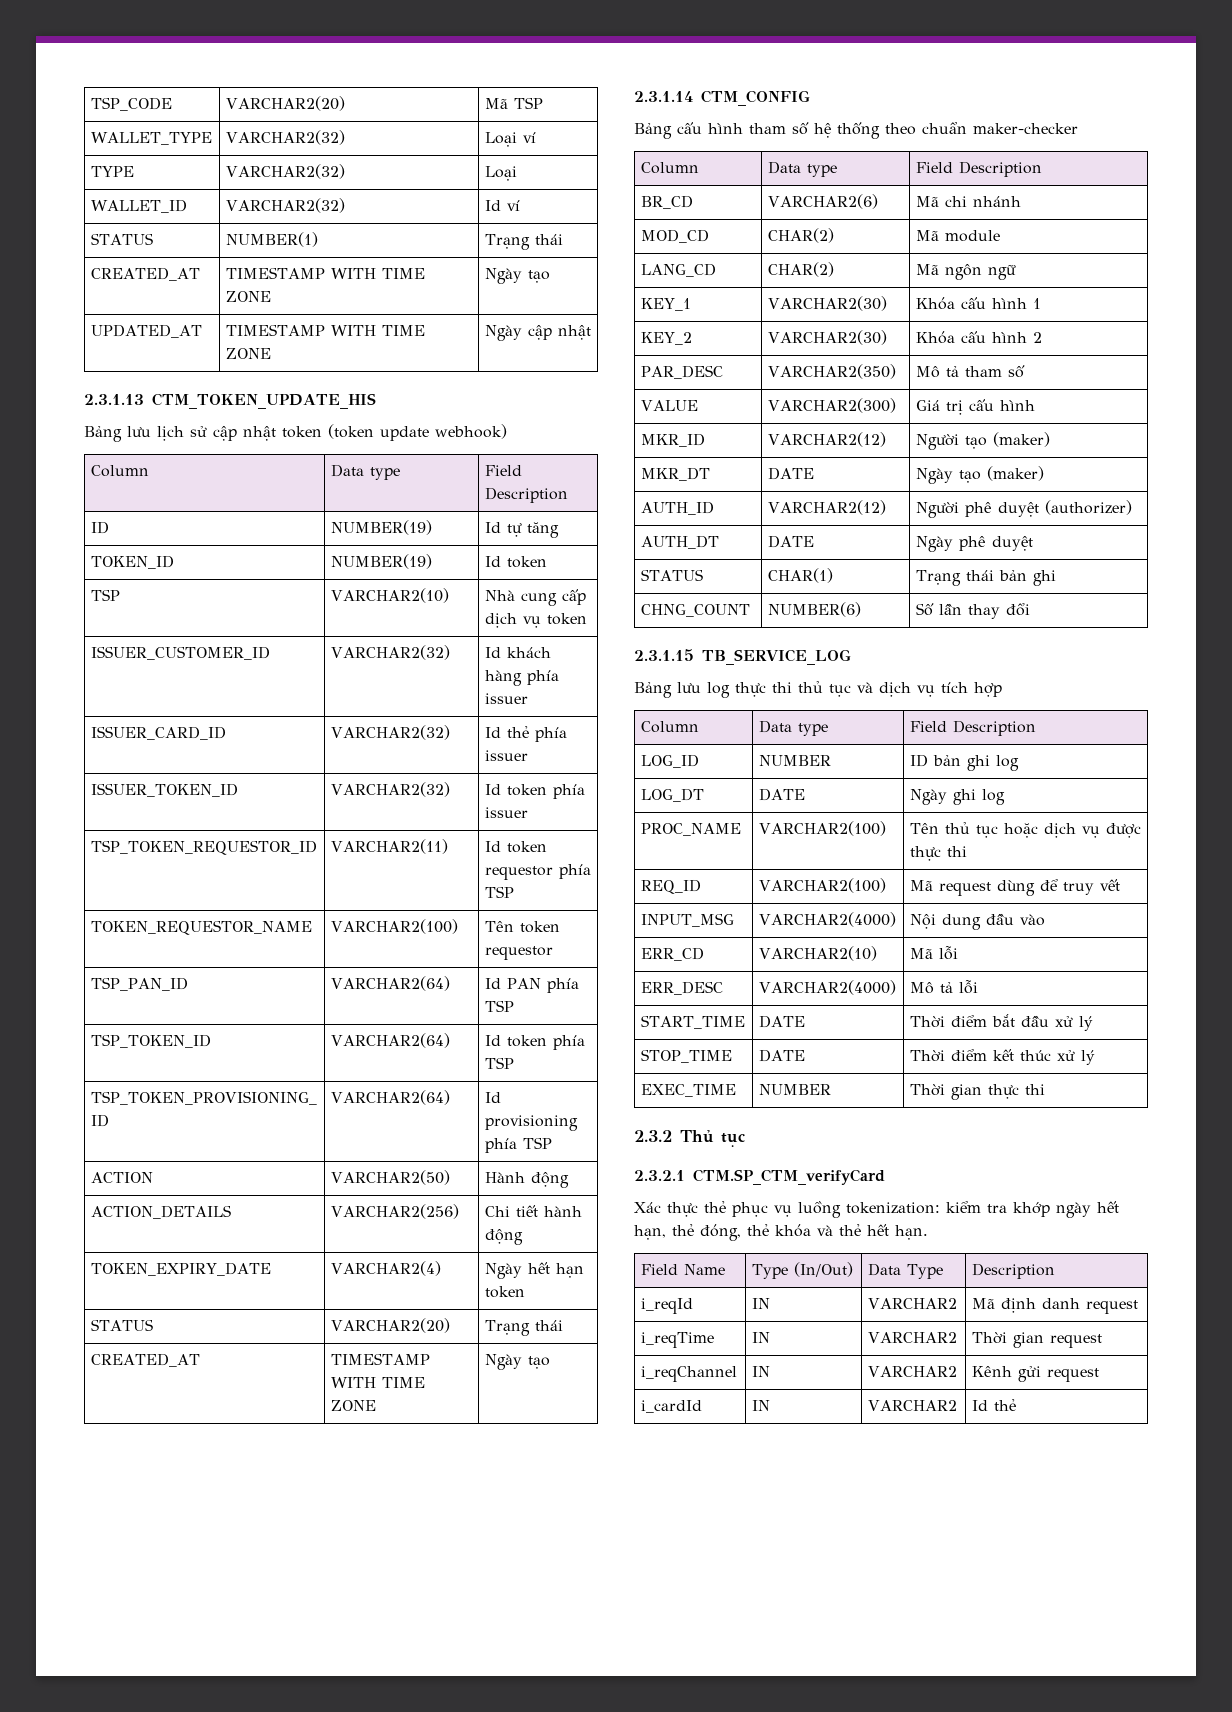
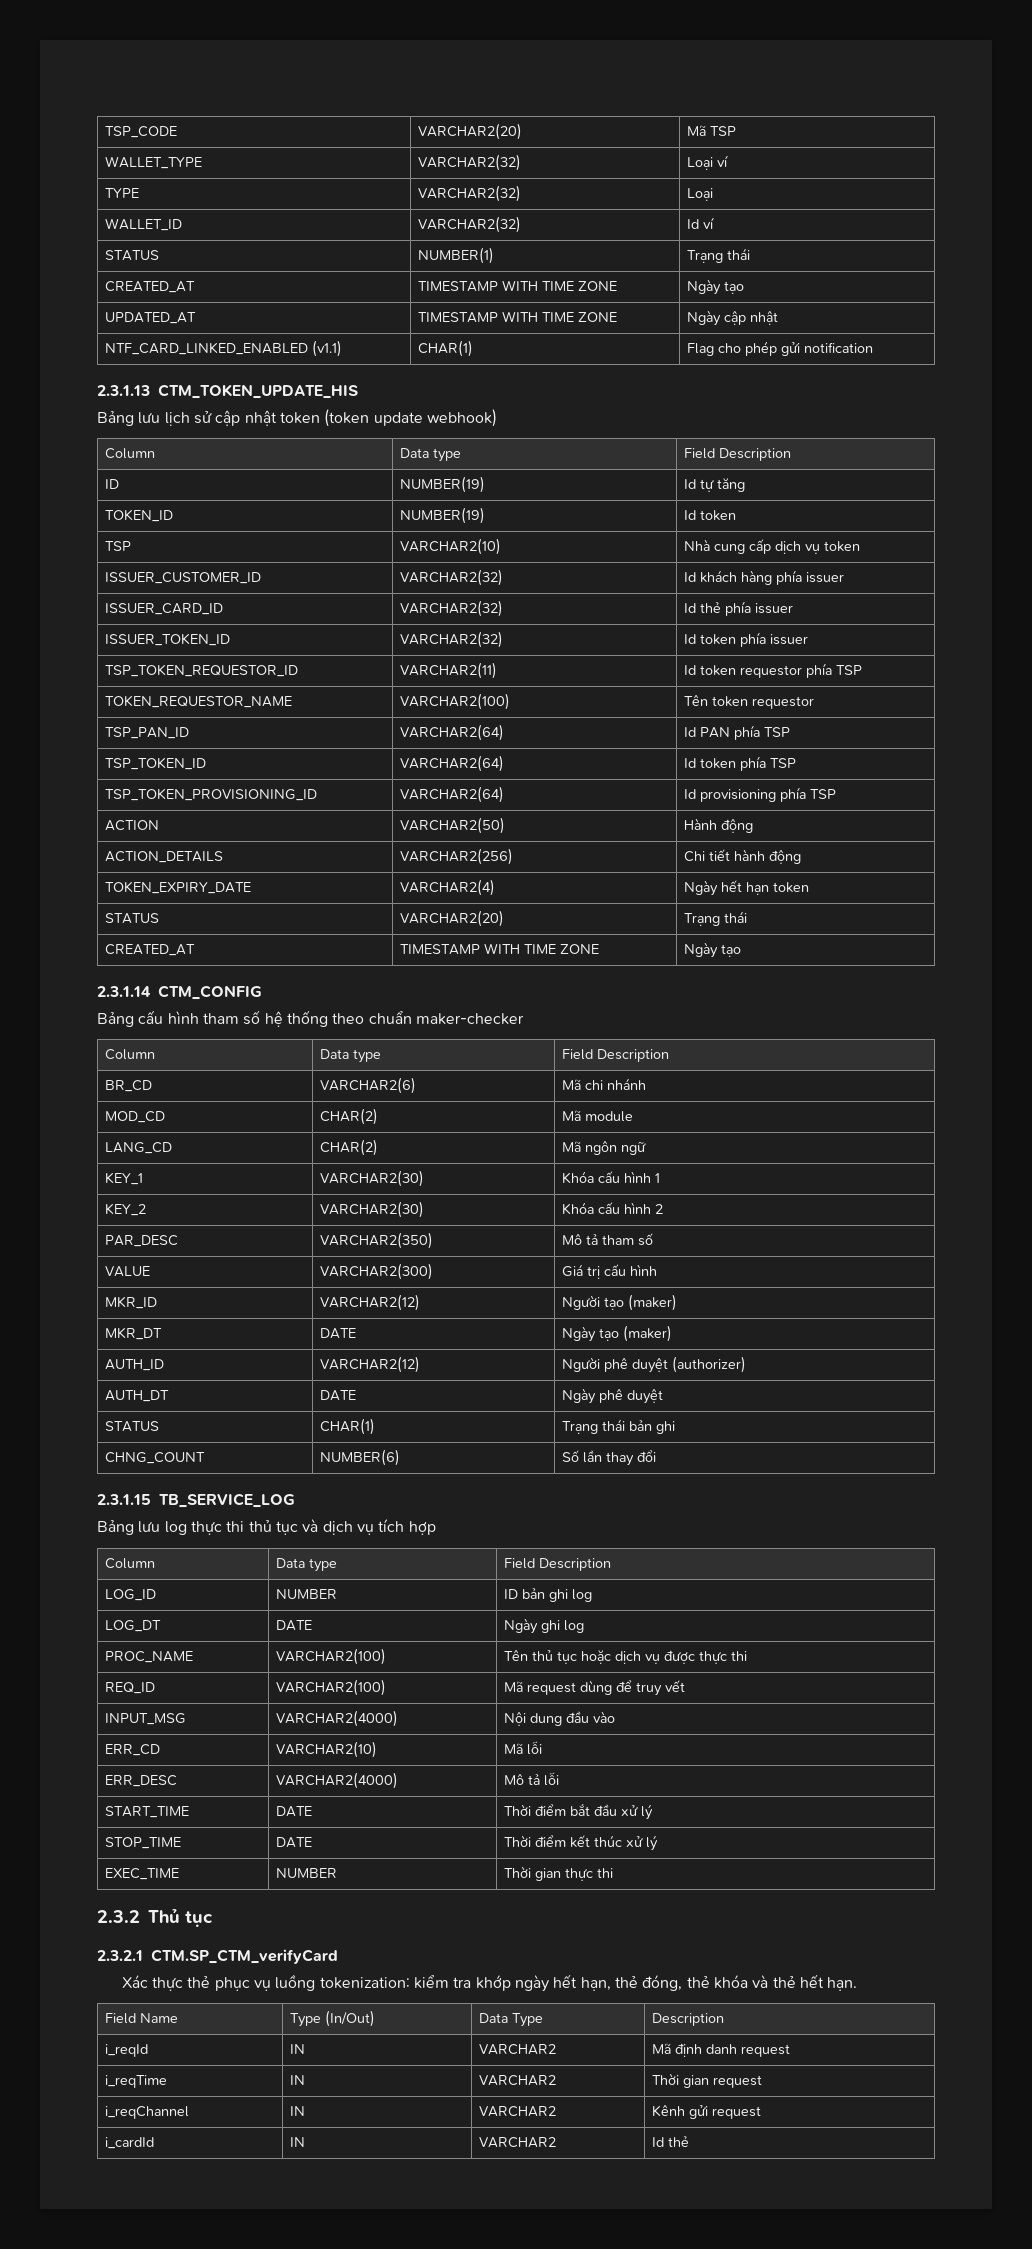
+ NTF_CARD_LINKED_ENABLED (v1.1) | CHAR(1) | Flag cho phép gửi notification

